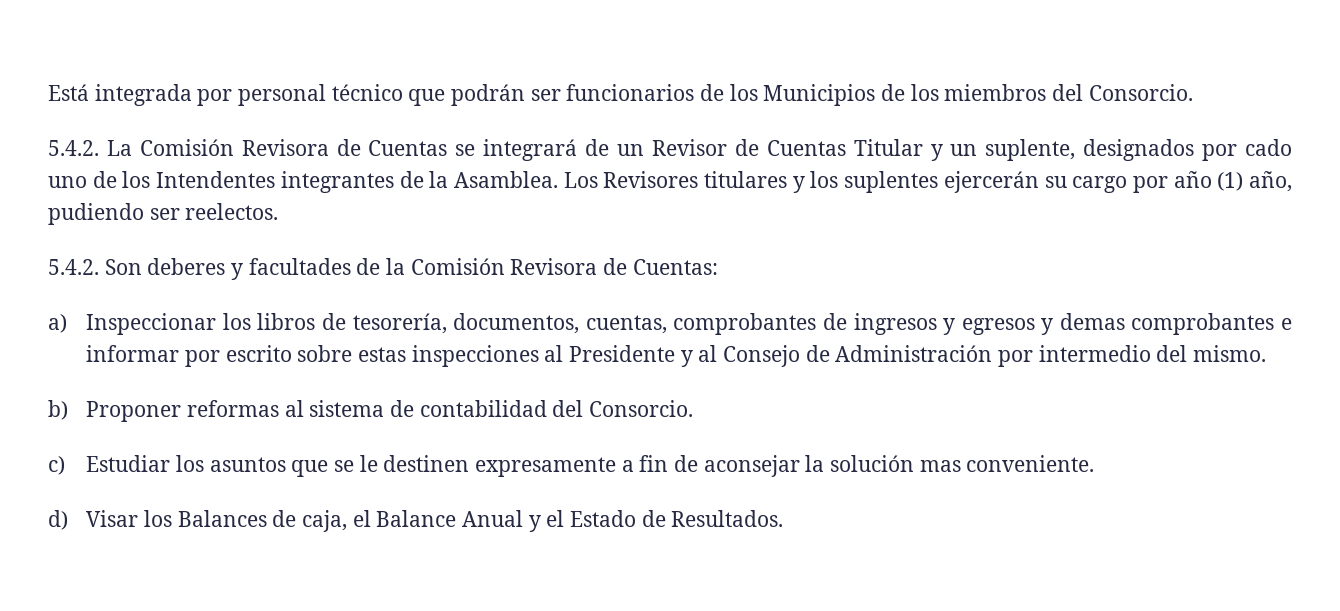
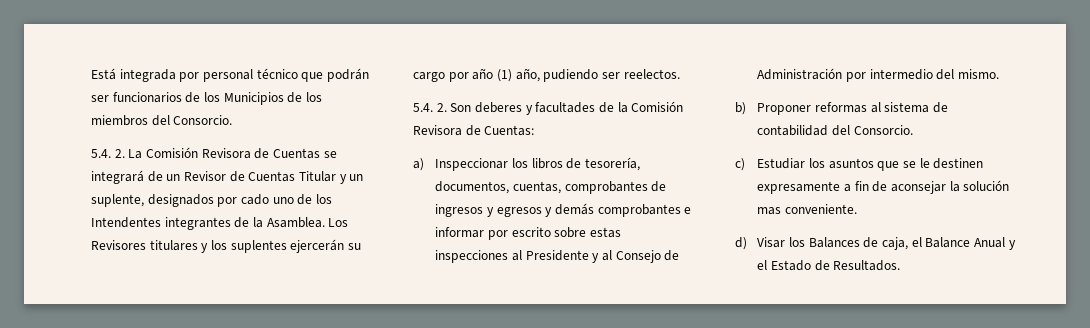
- 5.4.2. La Comisión Revisora de Cuentas se integrará de un Revisor de Cuentas Titular y un suplente, designados por cado uno de los Intendentes integrantes de la Asamblea.
+ 5.4. 2. La Comisión Revisora de Cuentas se integrará de un Revisor de Cuentas Titular y un suplente, designados por cado uno de los Intendentes integrantes de la Asamblea.
- 5.4.2. Son deberes y facultades de la Comisión Revisora de Cuentas:
+ 5.4. 2. Son deberes y facultades de la Comisión Revisora de Cuentas:
- a) Inspeccionar los libros de tesorería, documentos, cuentas, comprobantes de ingresos y egresos y demas comprobantes e informar por escrito sobre estas inspecciones al Presidente y al Consejo de Administración por intermedio del mismo.
+ a) Inspeccionar los libros de tesorería, documentos, cuentas, comprobantes de ingresos y egresos y demás comprobantes e informar por escrito sobre estas inspecciones al Presidente y al Consejo de Administración por intermedio del mismo.

